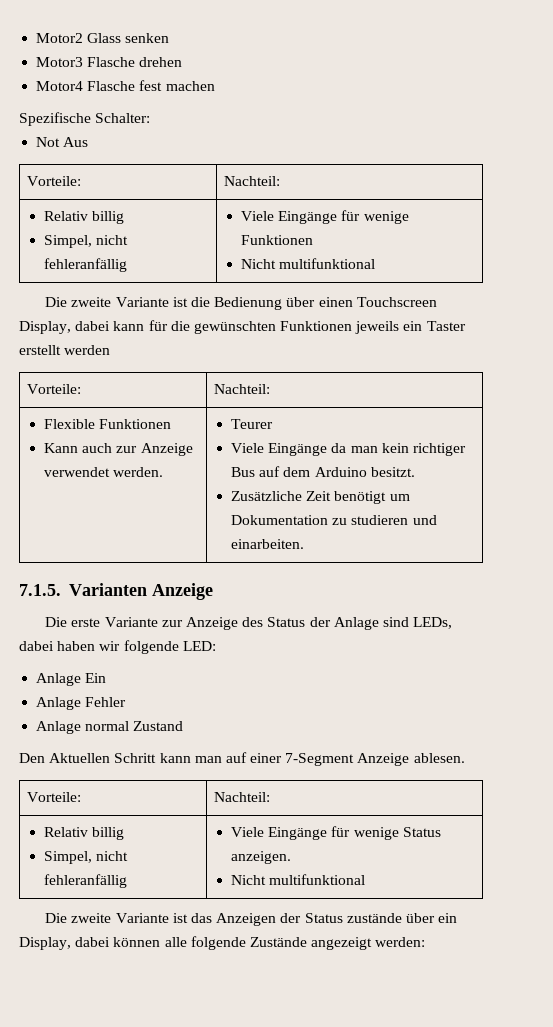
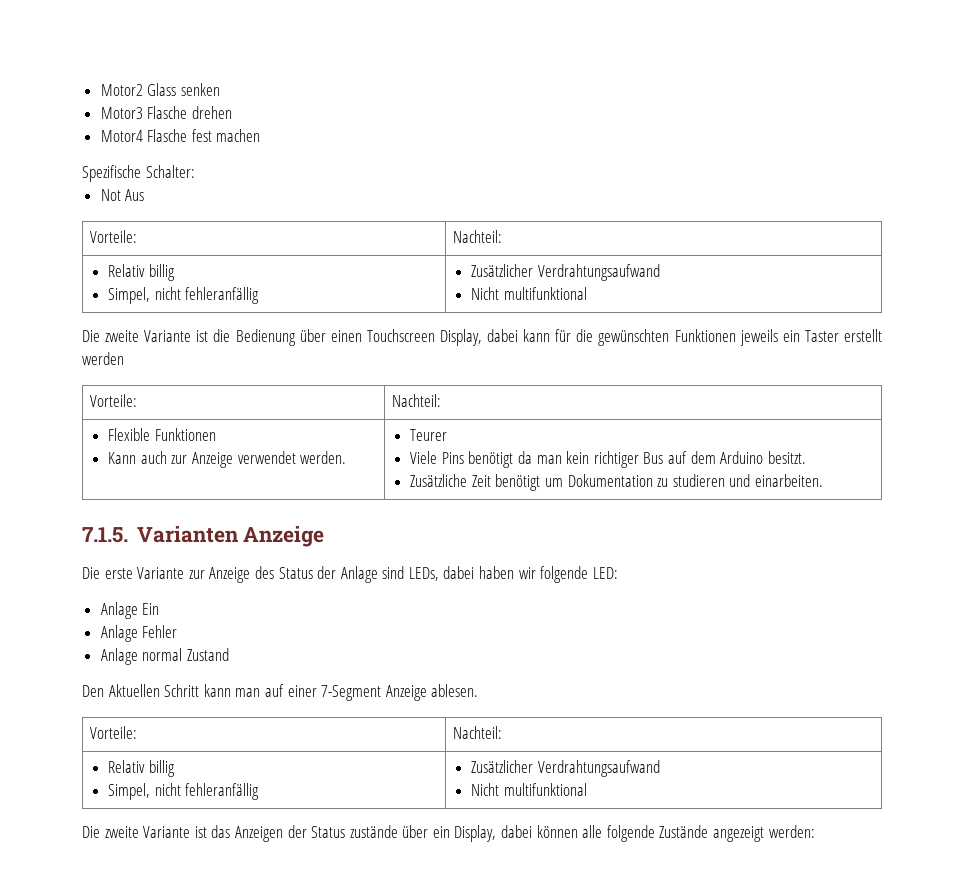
  Not Aus
  Vorteile: | Nachteil:
  Relativ billig
- Simpel, nicht fehleranfällig | Viele Eingänge für wenige Funktionen
+ Simpel, nicht fehleranfällig | Zusätzlicher Verdrahtungsaufwand
  Flexible Funktionen
  Kann auch zur Anzeige verwendet werden. | Teurer
- Viele Eingänge da man kein richtiger Bus auf dem Arduino besitzt.
+ Viele Pins benötigt da man kein richtiger Bus auf dem Arduino besitzt.
  Den Aktuellen Schritt kann man auf einer 7-Segment Anzeige ablesen.
  Vorteile: | Nachteil:
  Relativ billig
- Simpel, nicht fehleranfällig | Viele Eingänge für wenige Status anzeigen.
+ Simpel, nicht fehleranfällig | Zusätzlicher Verdrahtungsaufwand

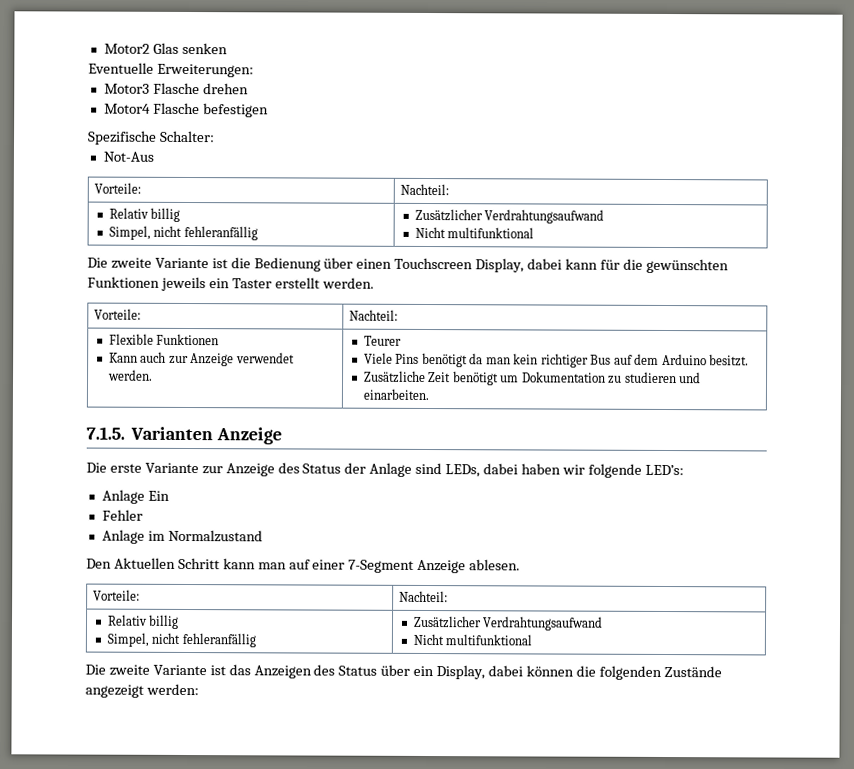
- Motor2 Glass senken
+ Motor2 Glas senken
+ Eventuelle Erweiterungen:
- Motor4 Flasche fest machen
+ Motor4 Flasche befestigen
- Not Aus
+ Not-Aus
- Die zweite Variante ist die Bedienung über einen Touchscreen Display, dabei kann für die gewünschten Funktionen jeweils ein Taster erstellt werden
+ Die zweite Variante ist die Bedienung über einen Touchscreen Display, dabei kann für die gewünschten Funktionen jeweils ein Taster erstellt werden.
- Die erste Variante zur Anzeige des Status der Anlage sind LEDs, dabei haben wir folgende LED:
+ Die erste Variante zur Anzeige des Status der Anlage sind LEDs, dabei haben wir folgende LED’s:
- Anlage Fehler
+ Fehler
- Anlage normal Zustand
+ Anlage im Normalzustand
- Die zweite Variante ist das Anzeigen der Status zustände über ein Display, dabei können alle folgende Zustände angezeigt werden:
+ Die zweite Variante ist das Anzeigen des Status über ein Display, dabei können die folgenden Zustände angezeigt werden:

